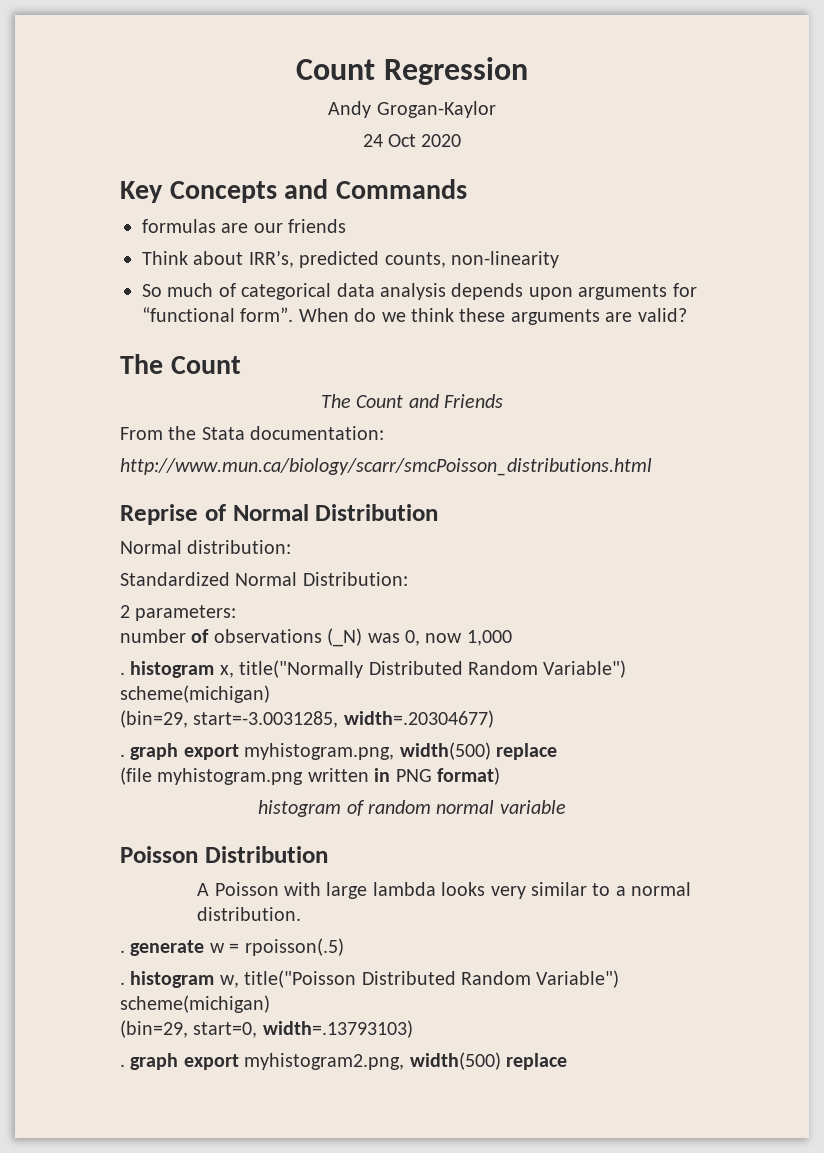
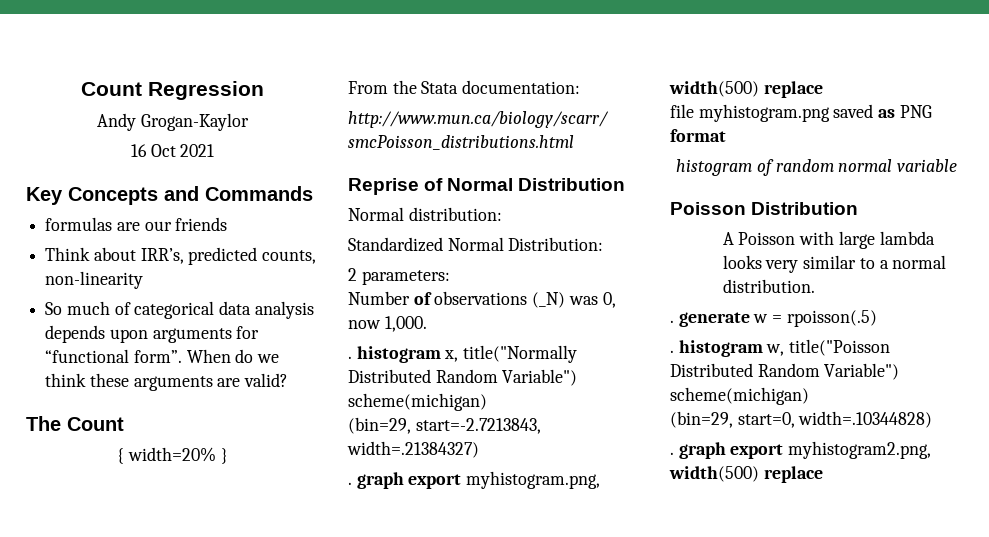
- 24 Oct 2020
+ 16 Oct 2021
- The Count and Friends
+ { width=20% }
- number of observations (_N) was 0, now 1,000
+ Number of observations (_N) was 0, now 1,000.
- (bin=29, start=-3.0031285, width=.20304677)
+ (bin=29, start=-2.7213843, width=.21384327)
- (file myhistogram.png written in PNG format)
+ file myhistogram.png saved as PNG format
- (bin=29, start=0, width=.13793103)
+ (bin=29, start=0, width=.10344828)

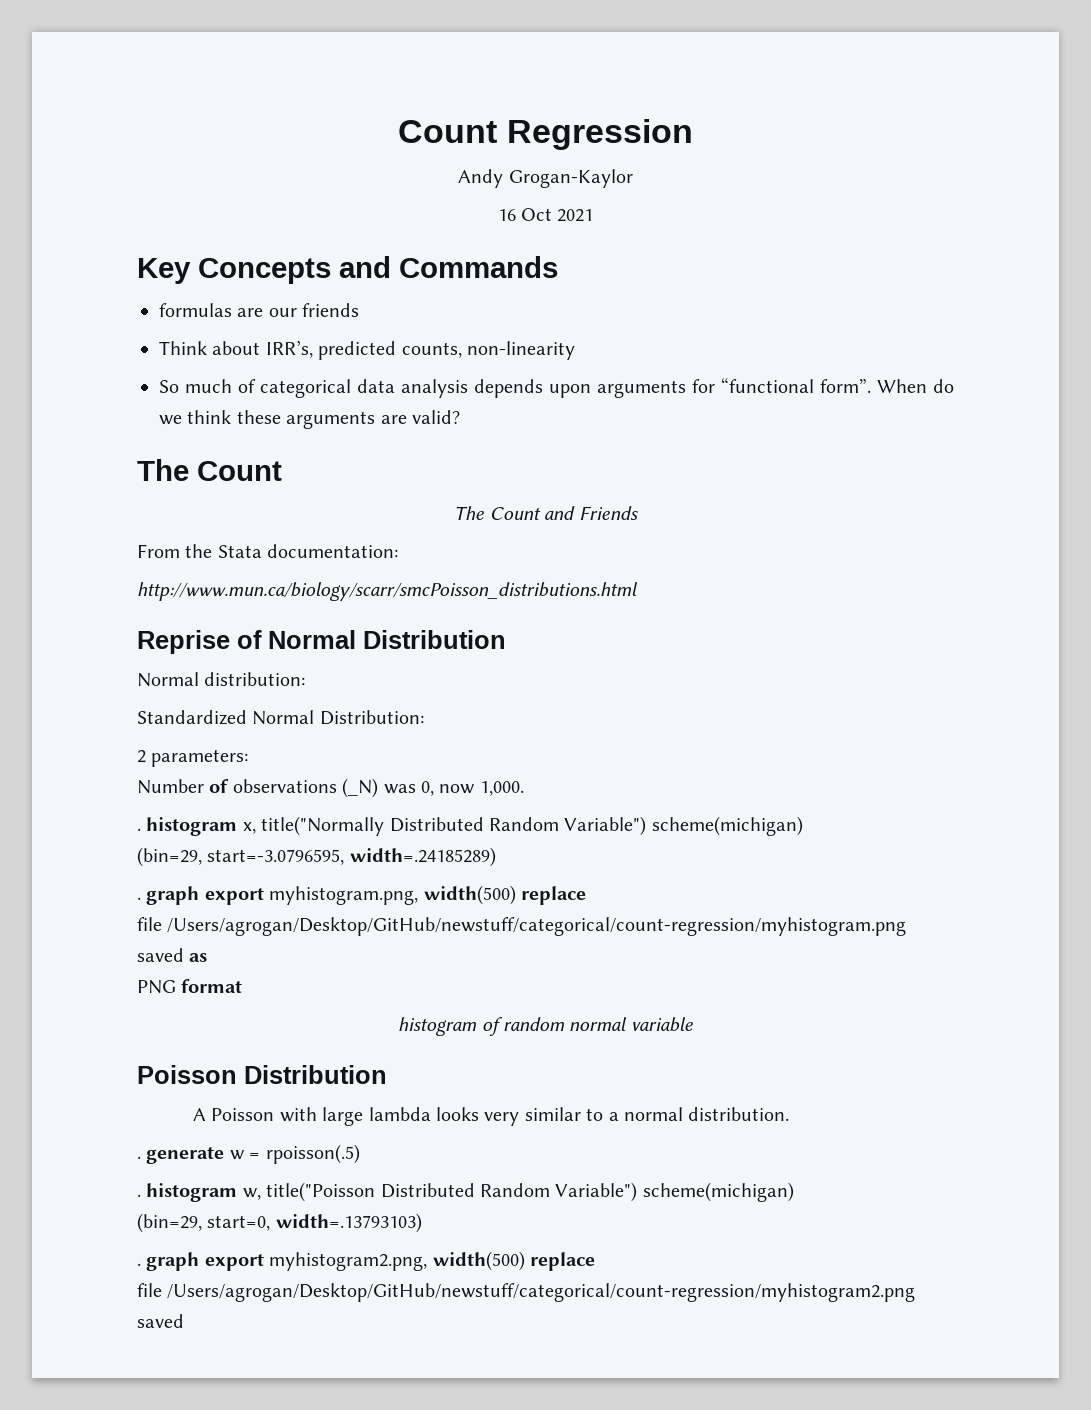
- { width=20% }
+ The Count and Friends
- (bin=29, start=-2.7213843, width=.21384327)
+ (bin=29, start=-3.0796595, width=.24185289)
- file myhistogram.png saved as PNG format
+ file /Users/agrogan/Desktop/GitHub/newstuff/categorical/count-regression/myhistogram.png saved as
+ PNG format
- (bin=29, start=0, width=.10344828)
+ (bin=29, start=0, width=.13793103)
+ file /Users/agrogan/Desktop/GitHub/newstuff/categorical/count-regression/myhistogram2.png saved

